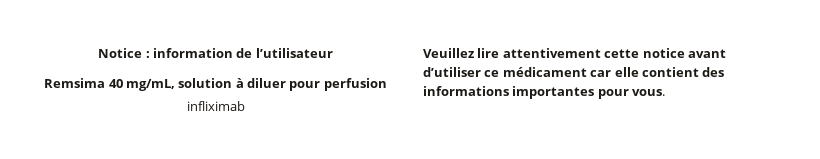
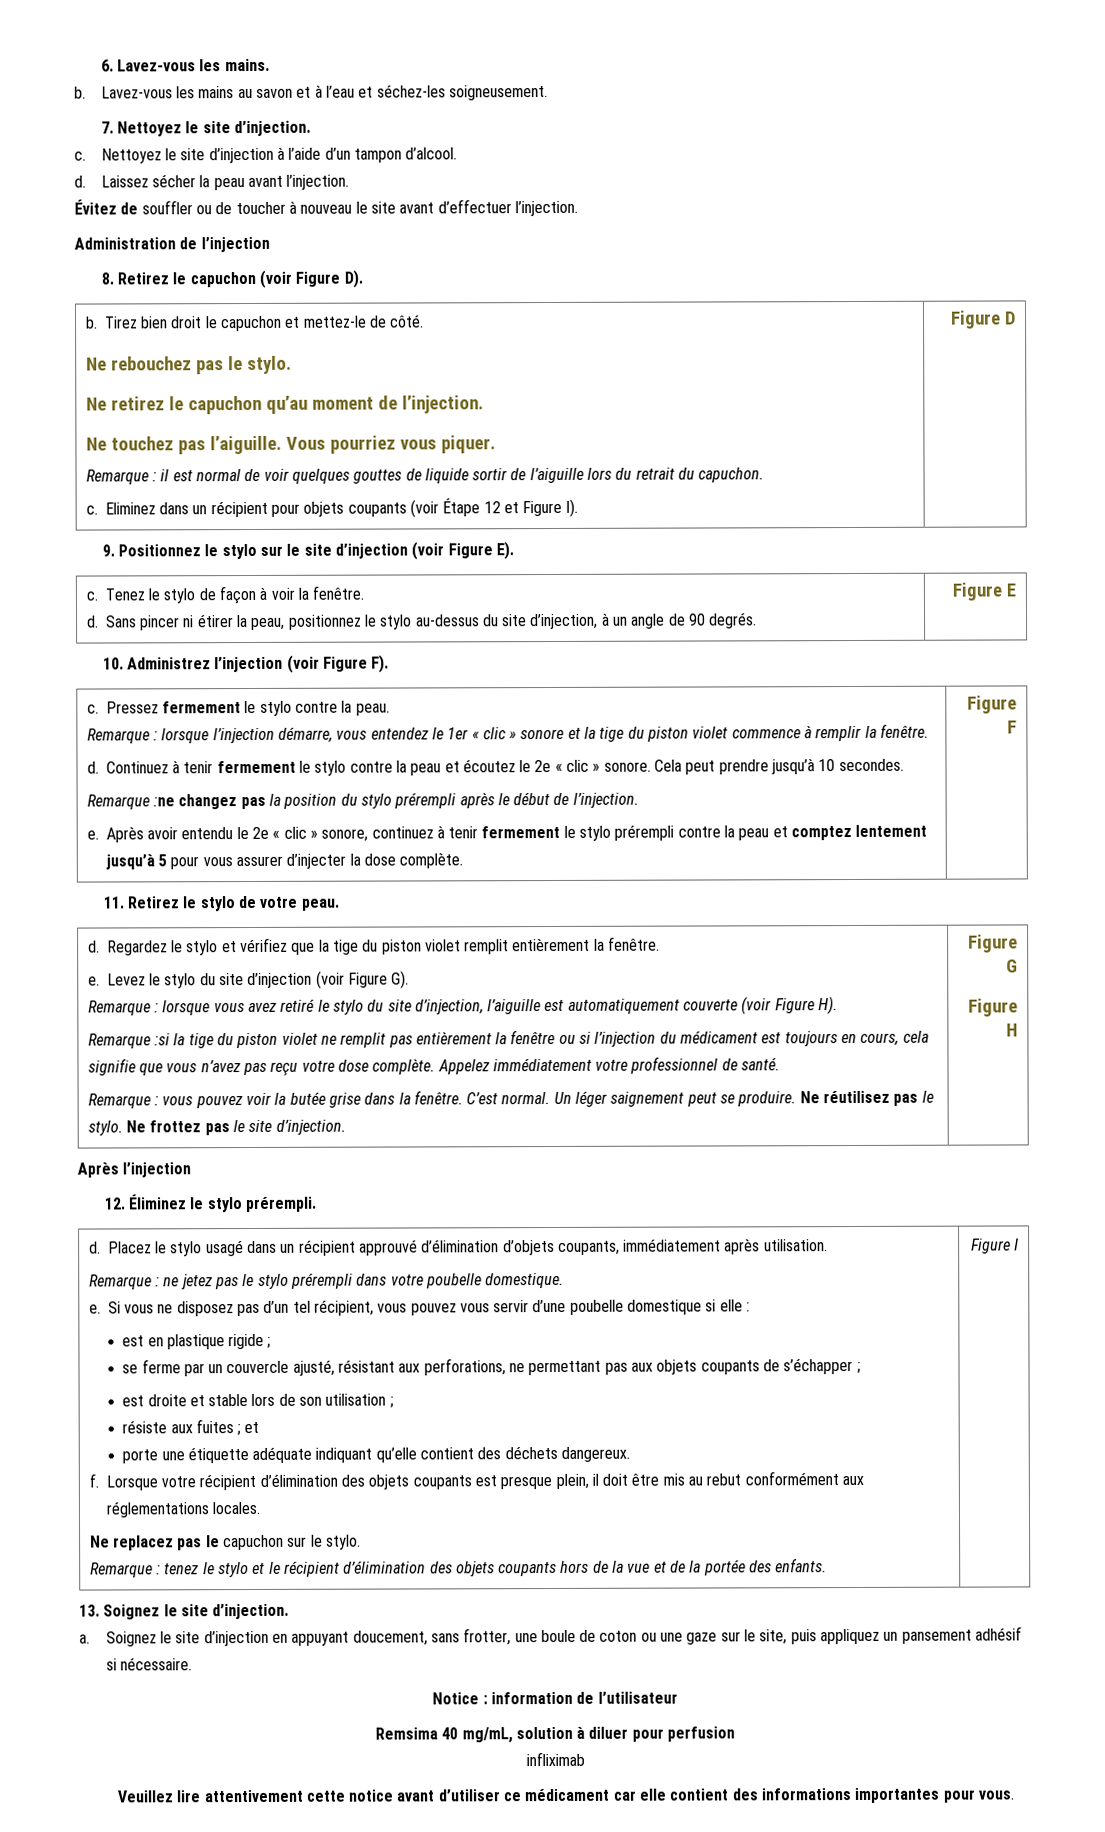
+ 6. Lavez-vous les mains.
+ b. Lavez-vous les mains au savon et à l’eau et séchez-les soigneusement.
+ 7. Nettoyez le site d’injection.
+ c. Nettoyez le site d’injection à l’aide d’un tampon d’alcool.
+ d. Laissez sécher la peau avant l’injection.
+ Évitez de souffler ou de toucher à nouveau le site avant d’effectuer l’injection.
+ Administration de l’injection
+ 8. Retirez le capuchon (voir Figure D).
+ b. Tirez bien droit le capuchon et mettez-le de côté.
+ Ne rebouchez pas le stylo.
+ Ne retirez le capuchon qu’au moment de l’injection.
+ Ne touchez pas l’aiguille. Vous pourriez vous piquer.
+ Remarque : il est normal de voir quelques gouttes de liquide sortir de l’aiguille lors du retrait du capuchon.
+ c. Eliminez dans un récipient pour objets coupants (voir Étape 12 et Figure I). | Figure D
+ 9. Positionnez le stylo sur le site d’injection (voir Figure E).
+ c. Tenez le stylo de façon à voir la fenêtre.
+ d. Sans pincer ni étirer la peau, positionnez le stylo au-dessus du site d’injection, à un angle de 90 degrés. | Figure E
+ 10. Administrez l’injection (voir Figure F).
+ c. Pressez fermement le stylo contre la peau.
+ Remarque : lorsque l’injection démarre, vous entendez le 1er « clic » sonore et la tige du piston violet commence à remplir la fenêtre.
+ d. Continuez à tenir fermement le stylo contre la peau et écoutez le 2e « clic » sonore. Cela peut prendre jusqu’à 10 secondes.
+ Remarque :ne changez pas la position du stylo prérempli après le début de l’injection.
+ e. Après avoir entendu le 2e « clic » sonore, continuez à tenir fermement le stylo prérempli contre la peau et comptez lentement jusqu’à 5 pour vous assurer d’injecter la dose complète. | Figure F
+ 11. Retirez le stylo de votre peau.
+ d. Regardez le stylo et vérifiez que la tige du piston violet remplit entièrement la fenêtre.
+ e. Levez le stylo du site d’injection (voir Figure G).
+ Remarque : lorsque vous avez retiré le stylo du site d’injection, l’aiguille est automatiquement couverte (voir Figure H).
+ Remarque :si la tige du piston violet ne remplit pas entièrement la fenêtre ou si l’injection du médicament est toujours en cours, cela signifie que vous n’avez pas reçu votre dose complète. Appelez immédiatement votre professionnel de santé.
+ Remarque : vous pouvez voir la butée grise dans la fenêtre. C’est normal. Un léger saignement peut se produire. Ne réutilisez pas le stylo. Ne frottez pas le site d’injection. | Figure G
+ Figure H
+ Après l’injection
+ 12. Éliminez le stylo prérempli.
+ d. Placez le stylo usagé dans un récipient approuvé d’élimination d’objets coupants, immédiatement après utilisation.
+ Remarque : ne jetez pas le stylo prérempli dans votre poubelle domestique.
+ e. Si vous ne disposez pas d’un tel récipient, vous pouvez vous servir d’une poubelle domestique si elle :
+ est en plastique rigide ;
+ se ferme par un couvercle ajusté, résistant aux perforations, ne permettant pas aux objets coupants de s’échapper ;
+ est droite et stable lors de son utilisation ;
+ résiste aux fuites ; et
+ porte une étiquette adéquate indiquant qu’elle contient des déchets dangereux.
+ f. Lorsque votre récipient d’élimination des objets coupants est presque plein, il doit être mis au rebut conformément aux réglementations locales.
+ Ne replacez pas le capuchon sur le stylo.
+ Remarque : tenez le stylo et le récipient d’élimination des objets coupants hors de la vue et de la portée des enfants. | Figure I
+ 13. Soignez le site d’injection.
+ a. Soignez le site d’injection en appuyant doucement, sans frotter, une boule de coton ou une gaze sur le site, puis appliquez un pansement adhésif si nécessaire.

